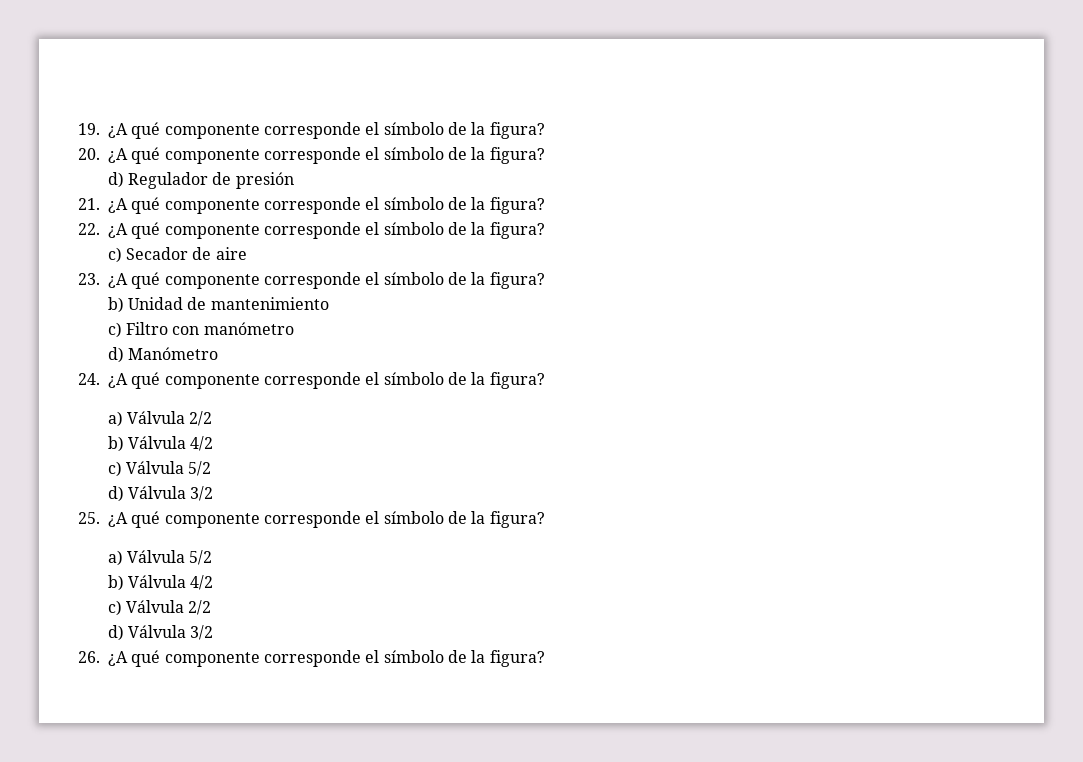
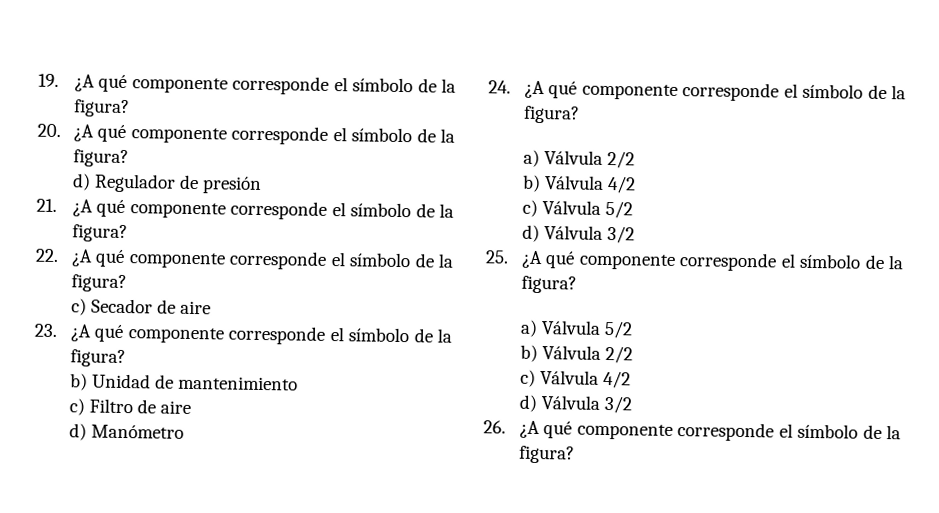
- c) Filtro con manómetro
+ c) Filtro de aire
  a) Válvula 5/2
- b) Válvula 4/2
- c) Válvula 2/2
+ b) Válvula 2/2
+ c) Válvula 4/2

